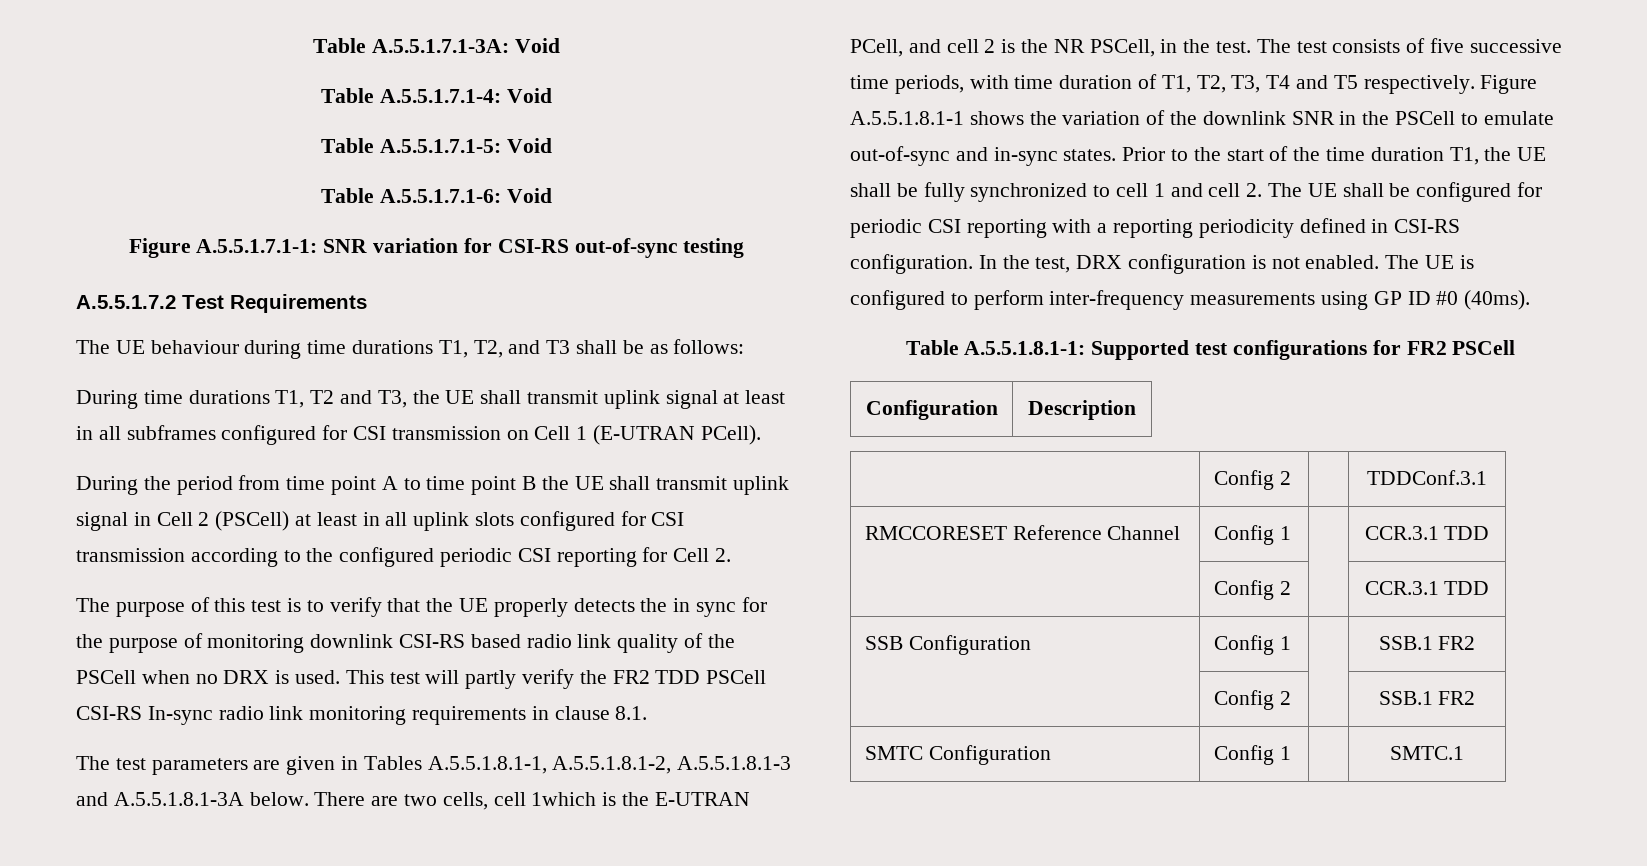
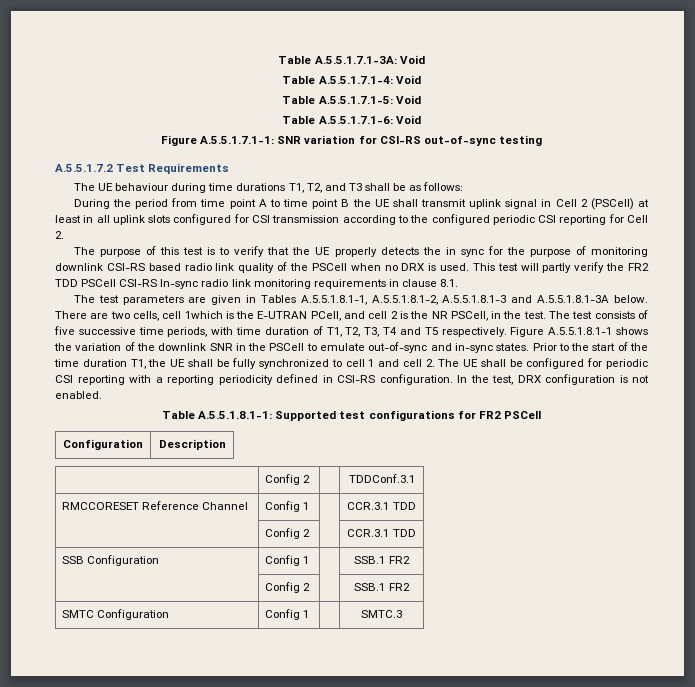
- During time durations T1, T2 and T3, the UE shall transmit uplink signal at least in all subframes configured for CSI transmission on Cell 1 (E-UTRAN PCell).
- The UE is configured to perform inter-frequency measurements using GP ID #0 (40ms).
- SMTC Configuration | Config 1 | | SMTC.1
+ SMTC Configuration | Config 1 | | SMTC.3

